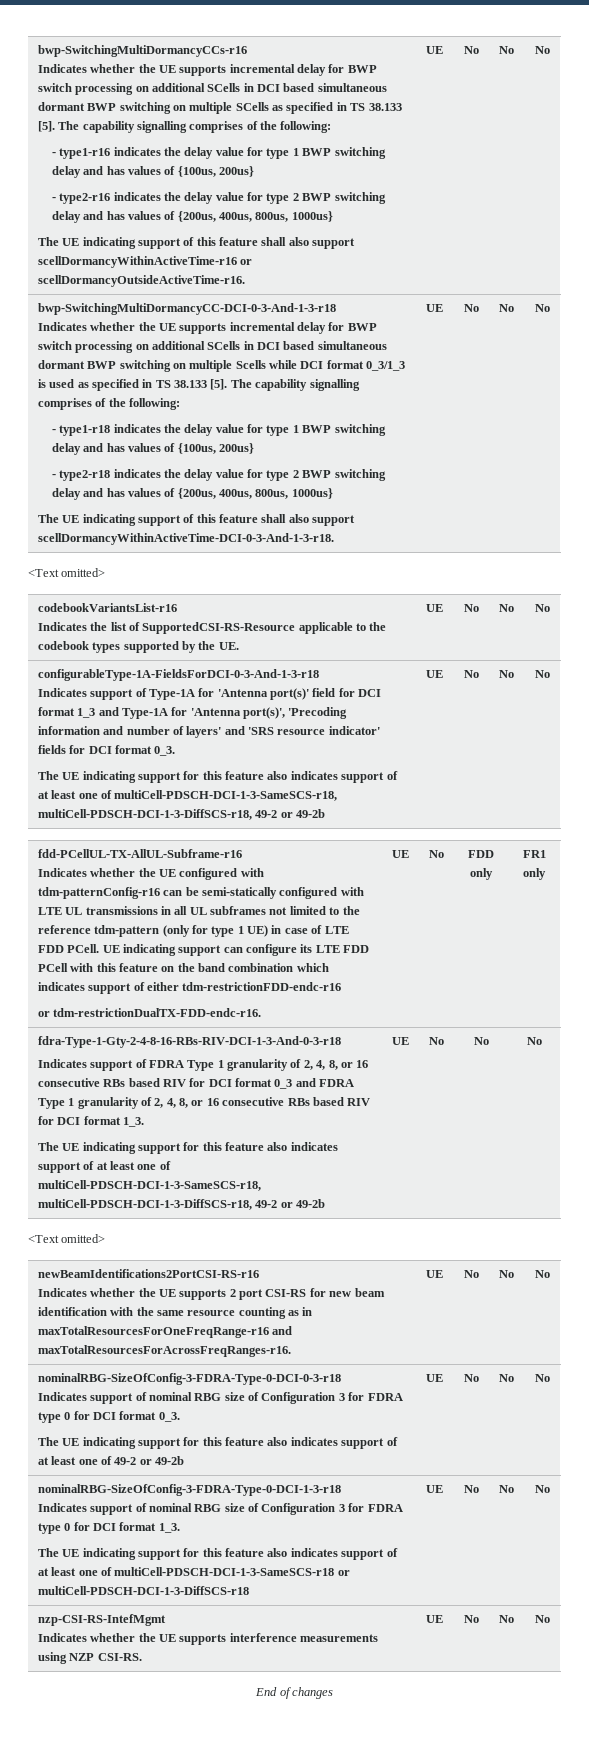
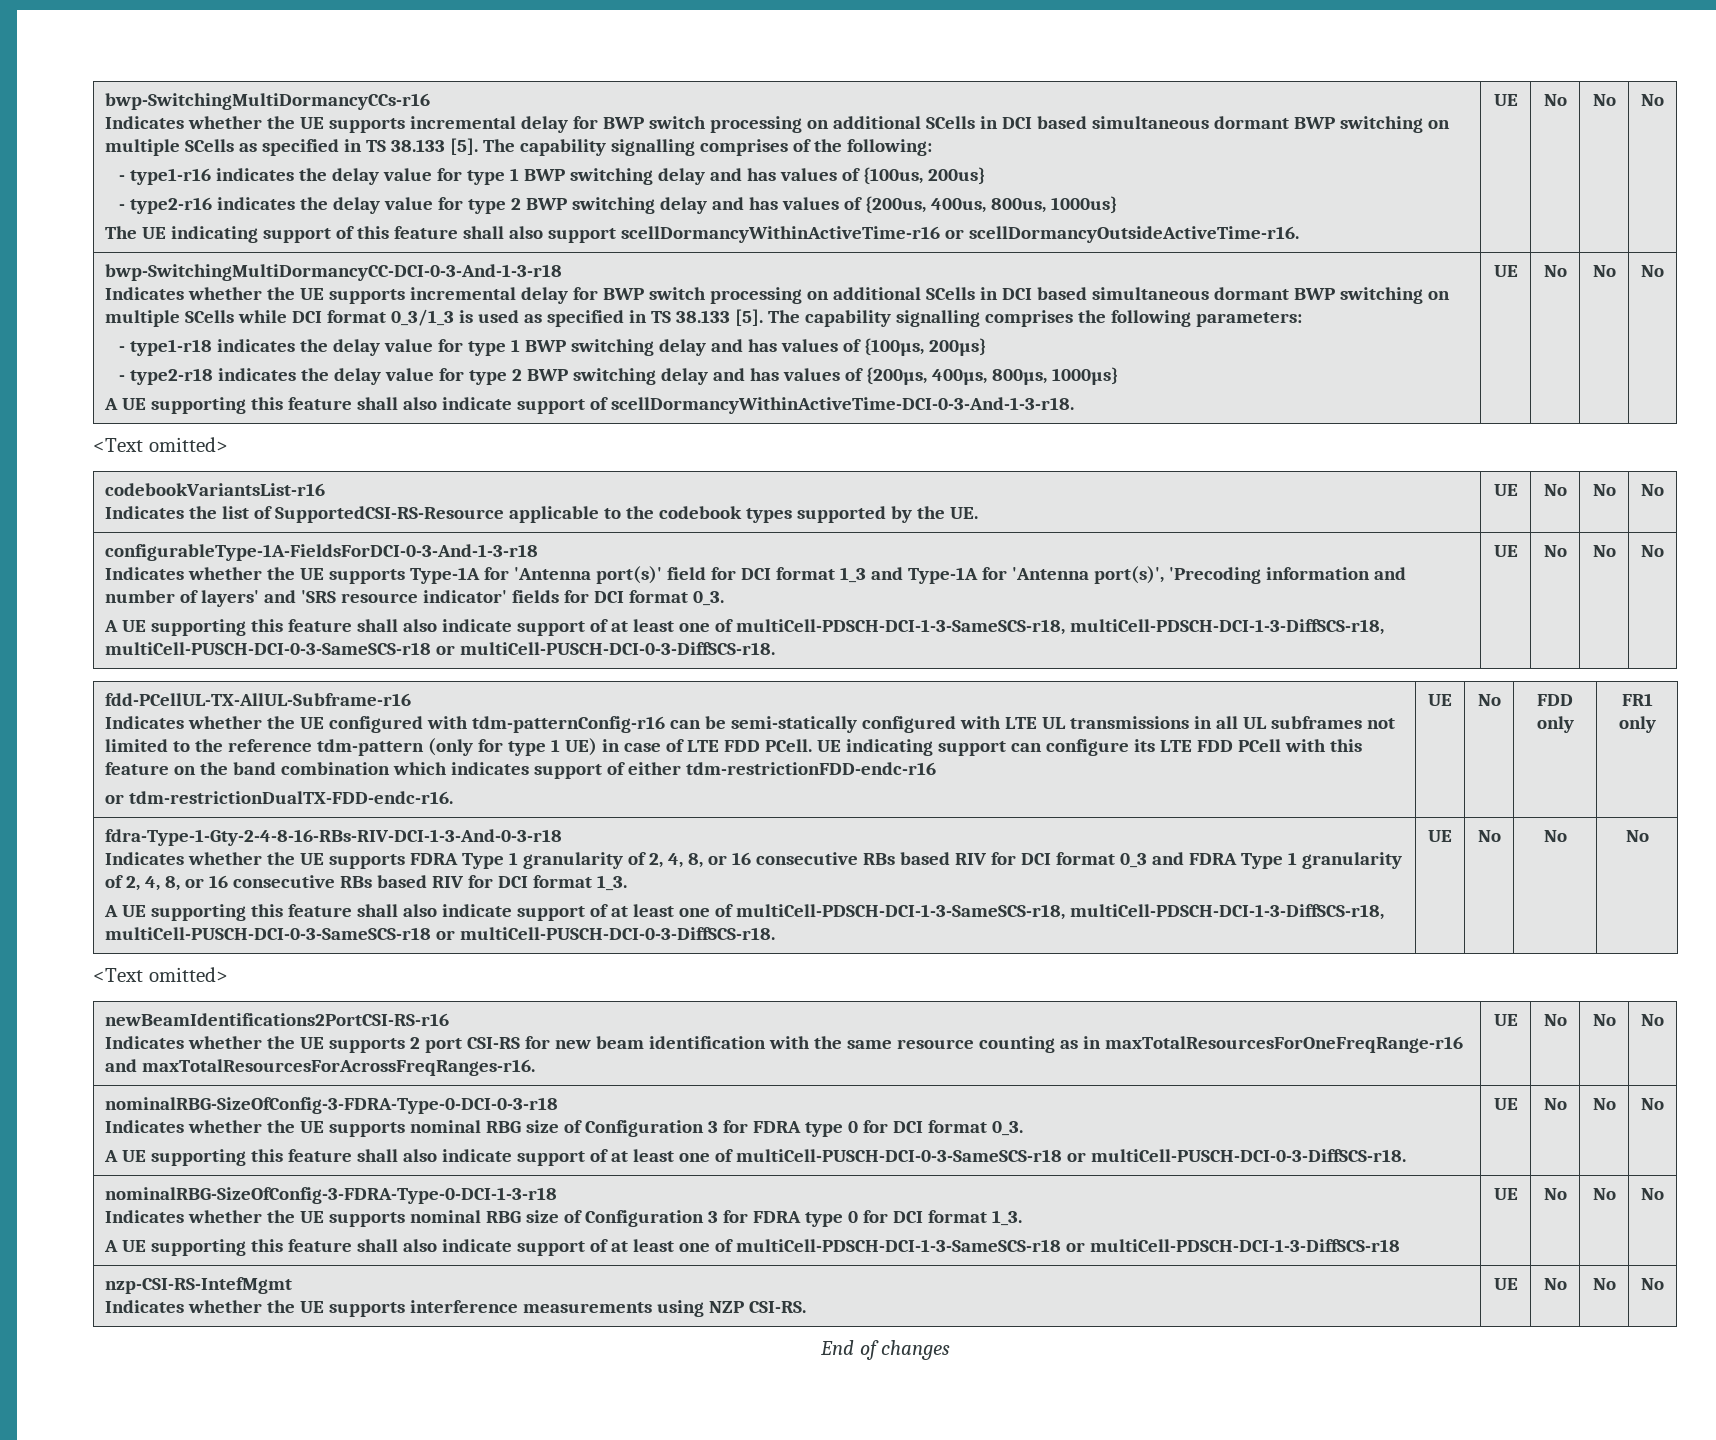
- Indicates whether the UE supports incremental delay for BWP switch processing on additional SCells in DCI based simultaneous dormant BWP switching on multiple Scells while DCI format 0_3/1_3 is used as specified in TS 38.133 [5]. The capability signalling comprises of the following:
+ Indicates whether the UE supports incremental delay for BWP switch processing on additional SCells in DCI based simultaneous dormant BWP switching on multiple SCells while DCI format 0_3/1_3 is used as specified in TS 38.133 [5]. The capability signalling comprises the following parameters:
- - type1-r18 indicates the delay value for type 1 BWP switching delay and has values of {100us, 200us}
+ - type1-r18 indicates the delay value for type 1 BWP switching delay and has values of {100µs, 200µs}
- - type2-r18 indicates the delay value for type 2 BWP switching delay and has values of {200us, 400us, 800us, 1000us}
- The UE indicating support of this feature shall also support scellDormancyWithinActiveTime-DCI-0-3-And-1-3-r18.
+ - type2-r18 indicates the delay value for type 2 BWP switching delay and has values of {200µs, 400µs, 800µs, 1000µs}
+ A UE supporting this feature shall also indicate support of scellDormancyWithinActiveTime-DCI-0-3-And-1-3-r18.
- Indicates support of Type-1A for 'Antenna port(s)' field for DCI format 1_3 and Type-1A for 'Antenna port(s)', 'Precoding information and number of layers' and 'SRS resource indicator' fields for DCI format 0_3.
- The UE indicating support for this feature also indicates support of at least one of multiCell-PDSCH-DCI-1-3-SameSCS-r18, multiCell-PDSCH-DCI-1-3-DiffSCS-r18, 49-2 or 49-2b
+ Indicates whether the UE supports Type-1A for 'Antenna port(s)' field for DCI format 1_3 and Type-1A for 'Antenna port(s)', 'Precoding information and number of layers' and 'SRS resource indicator' fields for DCI format 0_3.
+ A UE supporting this feature shall also indicate support of at least one of multiCell-PDSCH-DCI-1-3-SameSCS-r18, multiCell-PDSCH-DCI-1-3-DiffSCS-r18, multiCell-PUSCH-DCI-0-3-SameSCS-r18 or multiCell-PUSCH-DCI-0-3-DiffSCS-r18.
- Indicates support of FDRA Type 1 granularity of 2, 4, 8, or 16 consecutive RBs based RIV for DCI format 0_3 and FDRA Type 1 granularity of 2, 4, 8, or 16 consecutive RBs based RIV for DCI format 1_3.
- The UE indicating support for this feature also indicates support of at least one of multiCell-PDSCH-DCI-1-3-SameSCS-r18, multiCell-PDSCH-DCI-1-3-DiffSCS-r18, 49-2 or 49-2b
+ Indicates whether the UE supports FDRA Type 1 granularity of 2, 4, 8, or 16 consecutive RBs based RIV for DCI format 0_3 and FDRA Type 1 granularity of 2, 4, 8, or 16 consecutive RBs based RIV for DCI format 1_3.
+ A UE supporting this feature shall also indicate support of at least one of multiCell-PDSCH-DCI-1-3-SameSCS-r18, multiCell-PDSCH-DCI-1-3-DiffSCS-r18, multiCell-PUSCH-DCI-0-3-SameSCS-r18 or multiCell-PUSCH-DCI-0-3-DiffSCS-r18.
- Indicates support of nominal RBG size of Configuration 3 for FDRA type 0 for DCI format 0_3.
+ Indicates whether the UE supports nominal RBG size of Configuration 3 for FDRA type 0 for DCI format 0_3.
- The UE indicating support for this feature also indicates support of at least one of 49-2 or 49-2b
+ A UE supporting this feature shall also indicate support of at least one of multiCell-PUSCH-DCI-0-3-SameSCS-r18 or multiCell-PUSCH-DCI-0-3-DiffSCS-r18.
- Indicates support of nominal RBG size of Configuration 3 for FDRA type 0 for DCI format 1_3.
+ Indicates whether the UE supports nominal RBG size of Configuration 3 for FDRA type 0 for DCI format 1_3.
- The UE indicating support for this feature also indicates support of at least one of multiCell-PDSCH-DCI-1-3-SameSCS-r18 or multiCell-PDSCH-DCI-1-3-DiffSCS-r18
+ A UE supporting this feature shall also indicate support of at least one of multiCell-PDSCH-DCI-1-3-SameSCS-r18 or multiCell-PDSCH-DCI-1-3-DiffSCS-r18

